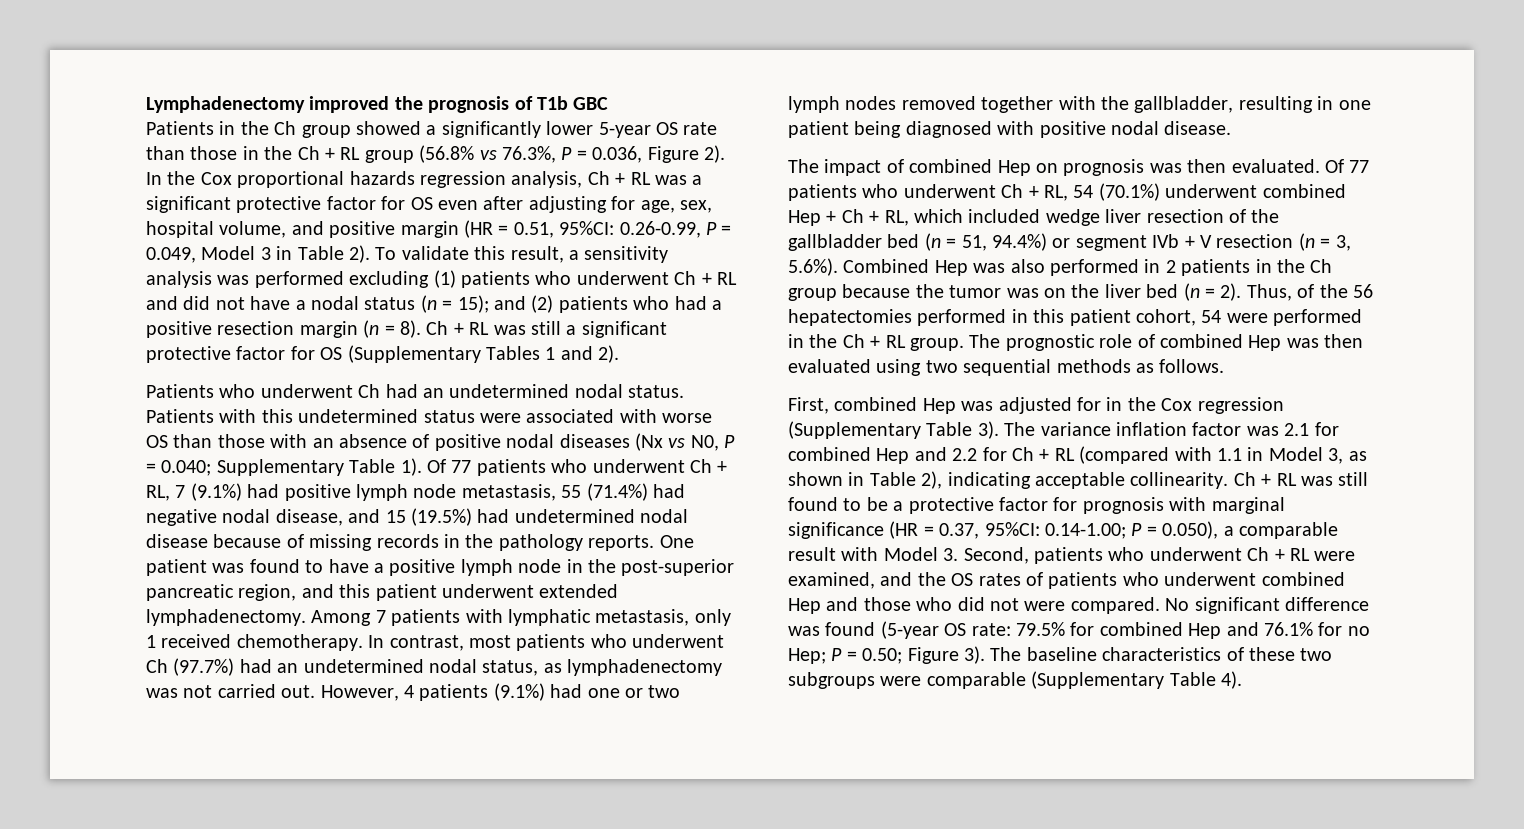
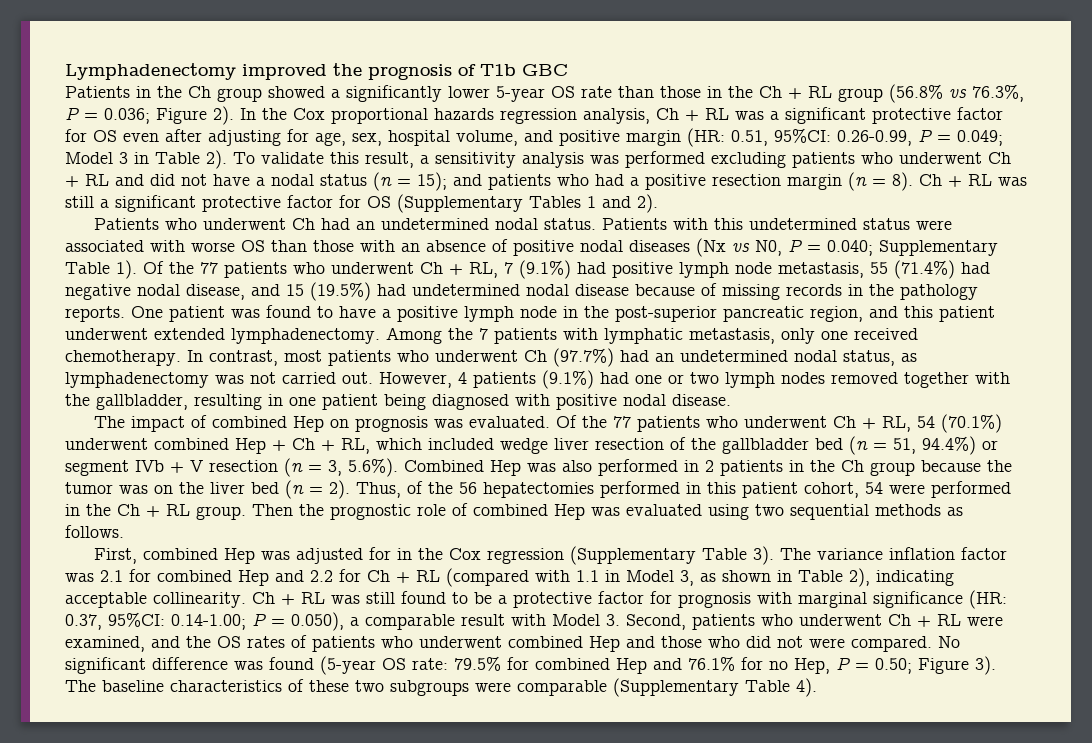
- Patients in the Ch group showed a significantly lower 5-year OS rate than those in the Ch + RL group (56.8% vs 76.3%, P = 0.036, Figure 2).
+ Patients in the Ch group showed a significantly lower 5-year OS rate than those in the Ch + RL group (56.8% vs 76.3%, P = 0.036; Figure 2).
- In the Cox proportional hazards regression analysis, Ch + RL was a significant protective factor for OS even after adjusting for age, sex, hospital volume, and positive margin (HR = 0.51, 95%CI: 0.26-0.99, P = 0.049, Model 3 in Table 2).
+ In the Cox proportional hazards regression analysis, Ch + RL was a significant protective factor for OS even after adjusting for age, sex, hospital volume, and positive margin (HR: 0.51, 95%CI: 0.26-0.99, P = 0.049; Model 3 in Table 2).
- To validate this result, a sensitivity analysis was performed excluding (1) patients who underwent Ch + RL and did not have a nodal status (n = 15); and (2) patients who had a positive resection margin (n = 8).
+ To validate this result, a sensitivity analysis was performed excluding patients who underwent Ch + RL and did not have a nodal status (n = 15); and patients who had a positive resection margin (n = 8).
- Of 77 patients who underwent Ch + RL, 7 (9.1%) had positive lymph node metastasis, 55 (71.4%) had negative nodal disease, and 15 (19.5%) had undetermined nodal disease because of missing records in the pathology reports.
+ Of the 77 patients who underwent Ch + RL, 7 (9.1%) had positive lymph node metastasis, 55 (71.4%) had negative nodal disease, and 15 (19.5%) had undetermined nodal disease because of missing records in the pathology reports.
- Among 7 patients with lymphatic metastasis, only 1 received chemotherapy.
+ Among the 7 patients with lymphatic metastasis, only one received chemotherapy.
- The impact of combined Hep on prognosis was then evaluated.
+ The impact of combined Hep on prognosis was evaluated.
- Of 77 patients who underwent Ch + RL, 54 (70.1%) underwent combined Hep + Ch + RL, which included wedge liver resection of the gallbladder bed (n = 51, 94.4%) or segment IVb + V resection (n = 3, 5.6%). Combined Hep was also performed in 2 patients in the Ch group because the tumor was on the liver bed (n = 2).
+ Of the 77 patients who underwent Ch + RL, 54 (70.1%) underwent combined Hep + Ch + RL, which included wedge liver resection of the gallbladder bed (n = 51, 94.4%) or segment IVb + V resection (n = 3, 5.6%). Combined Hep was also performed in 2 patients in the Ch group because the tumor was on the liver bed (n = 2).
- The prognostic role of combined Hep was then evaluated using two sequential methods as follows.
+ Then the prognostic role of combined Hep was evaluated using two sequential methods as follows.
- Ch + RL was still found to be a protective factor for prognosis with marginal significance (HR = 0.37, 95%CI: 0.14-1.00; P = 0.050), a comparable result with Model 3. Second, patients who underwent Ch + RL were examined, and the OS rates of patients who underwent combined Hep and those who did not were compared.
+ Ch + RL was still found to be a protective factor for prognosis with marginal significance (HR: 0.37, 95%CI: 0.14-1.00; P = 0.050), a comparable result with Model 3. Second, patients who underwent Ch + RL were examined, and the OS rates of patients who underwent combined Hep and those who did not were compared.
- No significant difference was found (5-year OS rate: 79.5% for combined Hep and 76.1% for no Hep; P = 0.50; Figure 3).
+ No significant difference was found (5-year OS rate: 79.5% for combined Hep and 76.1% for no Hep, P = 0.50; Figure 3).

